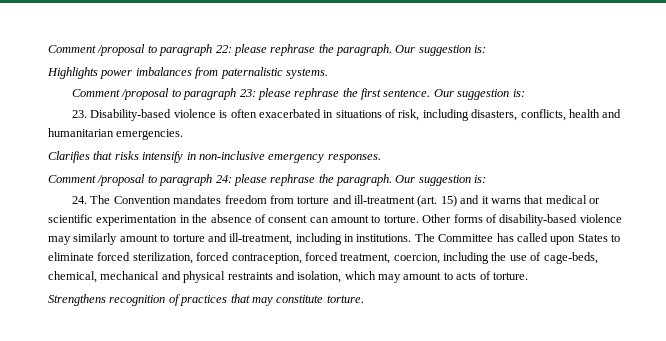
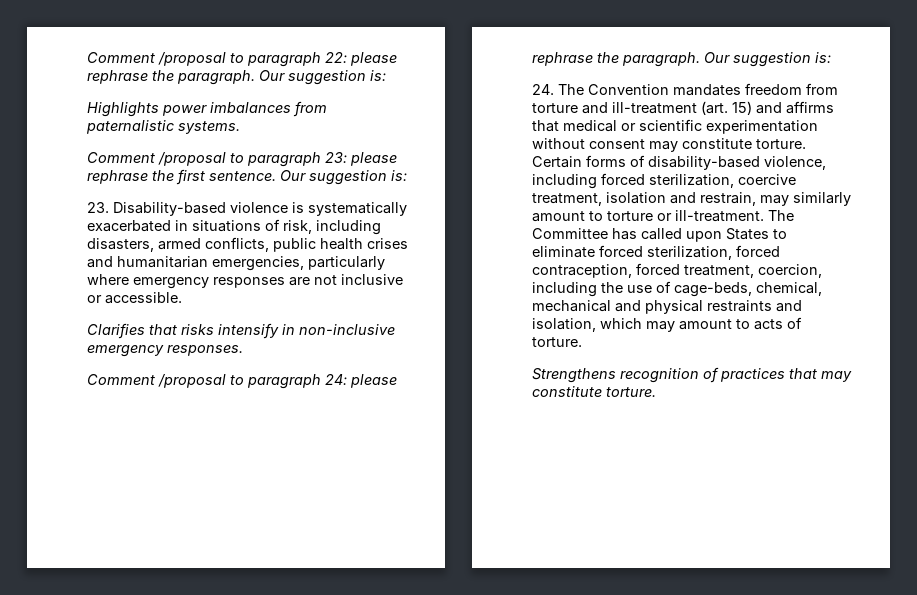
- 23. Disability-based violence is often exacerbated in situations of risk, including disasters, conflicts, health and humanitarian emergencies.
+ 23. Disability-based violence is systematically exacerbated in situations of risk, including disasters, armed conflicts, public health crises and humanitarian emergencies, particularly where emergency responses are not inclusive or accessible.
- 24. The Convention mandates freedom from torture and ill-treatment (art. 15) and it warns that medical or scientific experimentation in the absence of consent can amount to torture. Other forms of disability-based violence may similarly amount to torture and ill-treatment, including in institutions.
+ 24. The Convention mandates freedom from torture and ill-treatment (art. 15) and affirms that medical or scientific experimentation without consent may constitute torture. Certain forms of disability-based violence, including forced sterilization, coercive treatment, isolation and restrain, may similarly amount to torture or ill-treatment.

